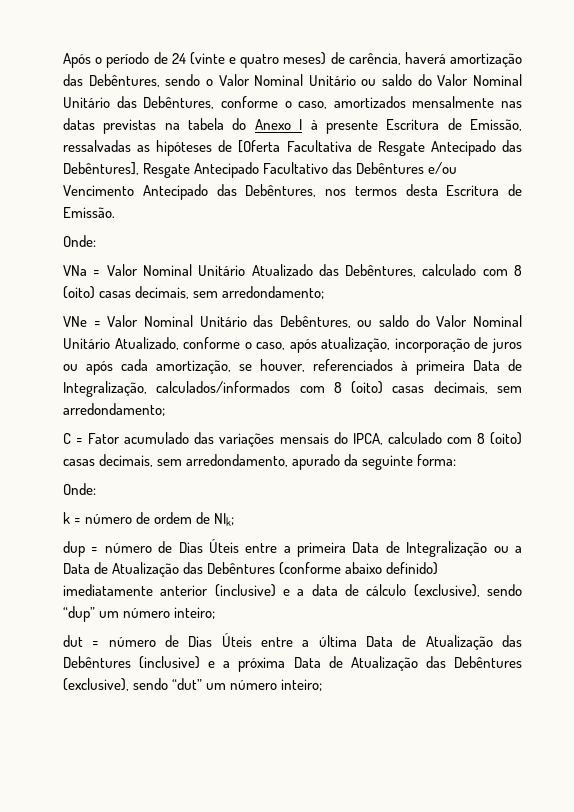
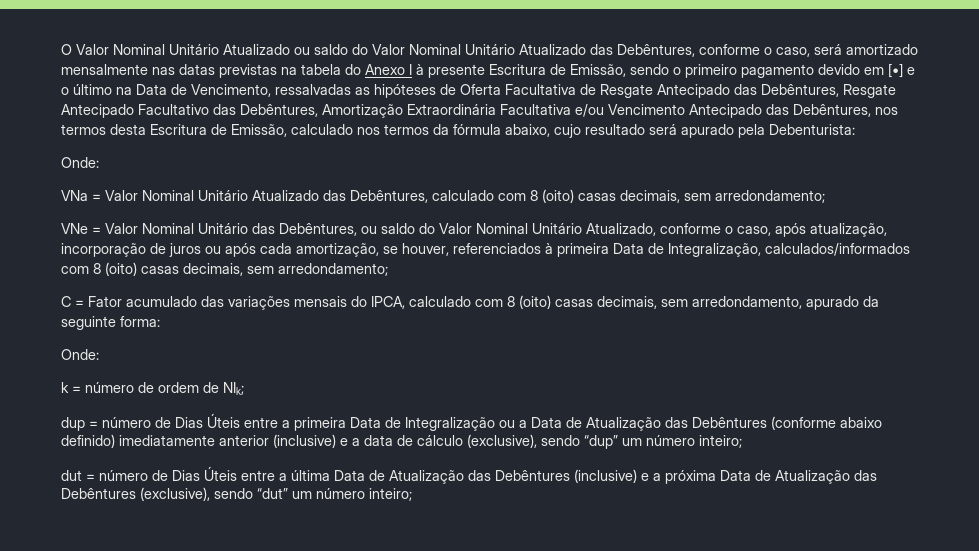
- Após o período de 24 (vinte e quatro meses) de carência, haverá amortização das Debêntures, sendo o Valor Nominal Unitário ou saldo do Valor Nominal Unitário das Debêntures, conforme o caso, amortizados mensalmente nas datas previstas na tabela do Anexo I à presente Escritura de Emissão, ressalvadas as hipóteses de [Oferta Facultativa de Resgate Antecipado das Debêntures], Resgate Antecipado Facultativo das Debêntures e/ou Vencimento Antecipado das Debêntures, nos termos desta Escritura de Emissão.
+ O Valor Nominal Unitário Atualizado ou saldo do Valor Nominal Unitário Atualizado das Debêntures, conforme o caso, será amortizado mensalmente nas datas previstas na tabela do Anexo I à presente Escritura de Emissão, sendo o primeiro pagamento devido em [•] e o último na Data de Vencimento, ressalvadas as hipóteses de Oferta Facultativa de Resgate Antecipado das Debêntures, Resgate Antecipado Facultativo das Debêntures, Amortização Extraordinária Facultativa e/ou Vencimento Antecipado das Debêntures, nos termos desta Escritura de Emissão, calculado nos termos da fórmula abaixo, cujo resultado será apurado pela Debenturista:

